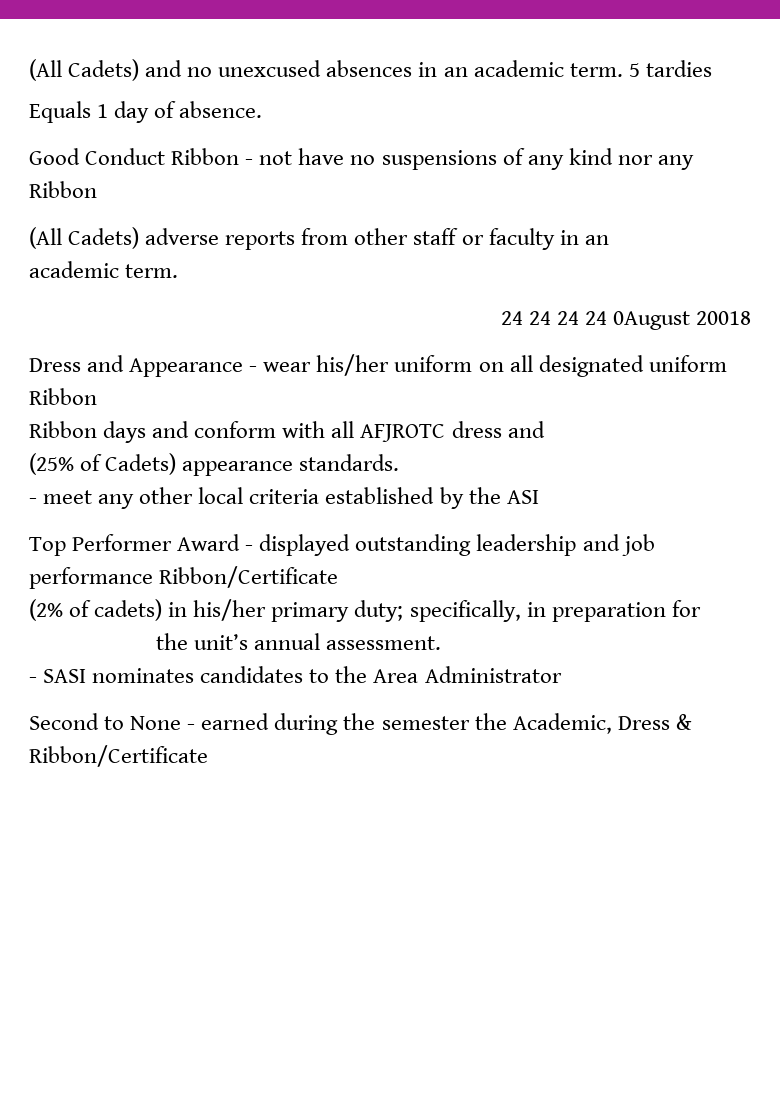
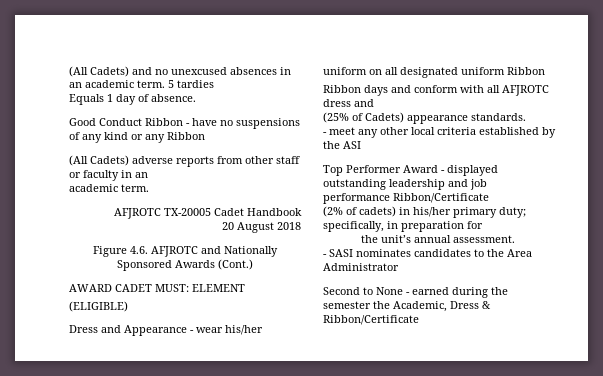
- Good Conduct Ribbon - not have no suspensions of any kind nor any Ribbon
+ Good Conduct Ribbon - have no suspensions of any kind or any Ribbon
- 24 24 24 24 0August 20018
+ AFJROTC TX-20005 Cadet Handbook
+ 20 August 2018
+ Figure 4.6. AFJROTC and Nationally Sponsored Awards (Cont.)
+ AWARD CADET MUST: ELEMENT
+ (ELIGIBLE)

